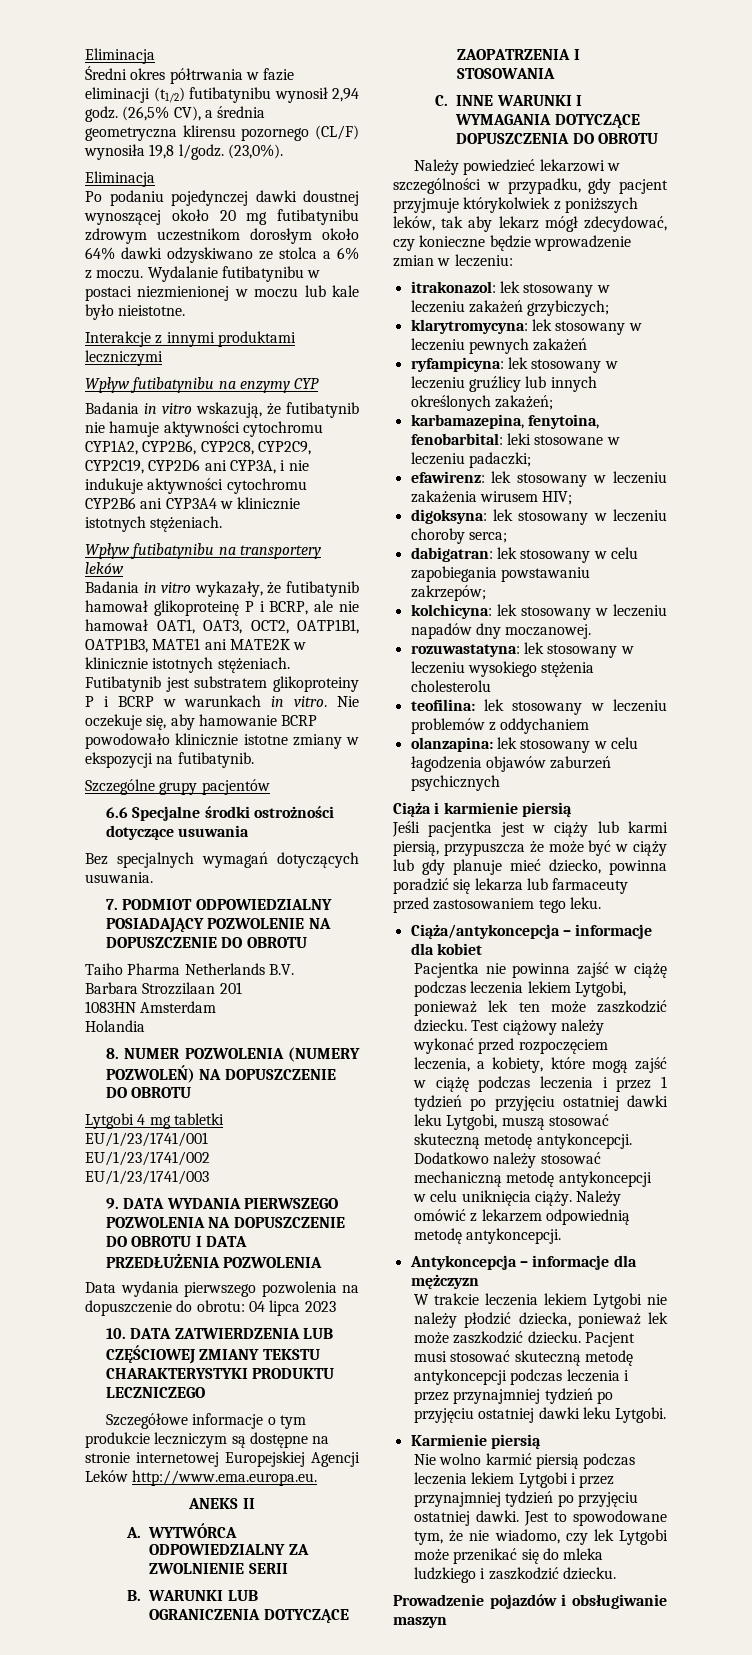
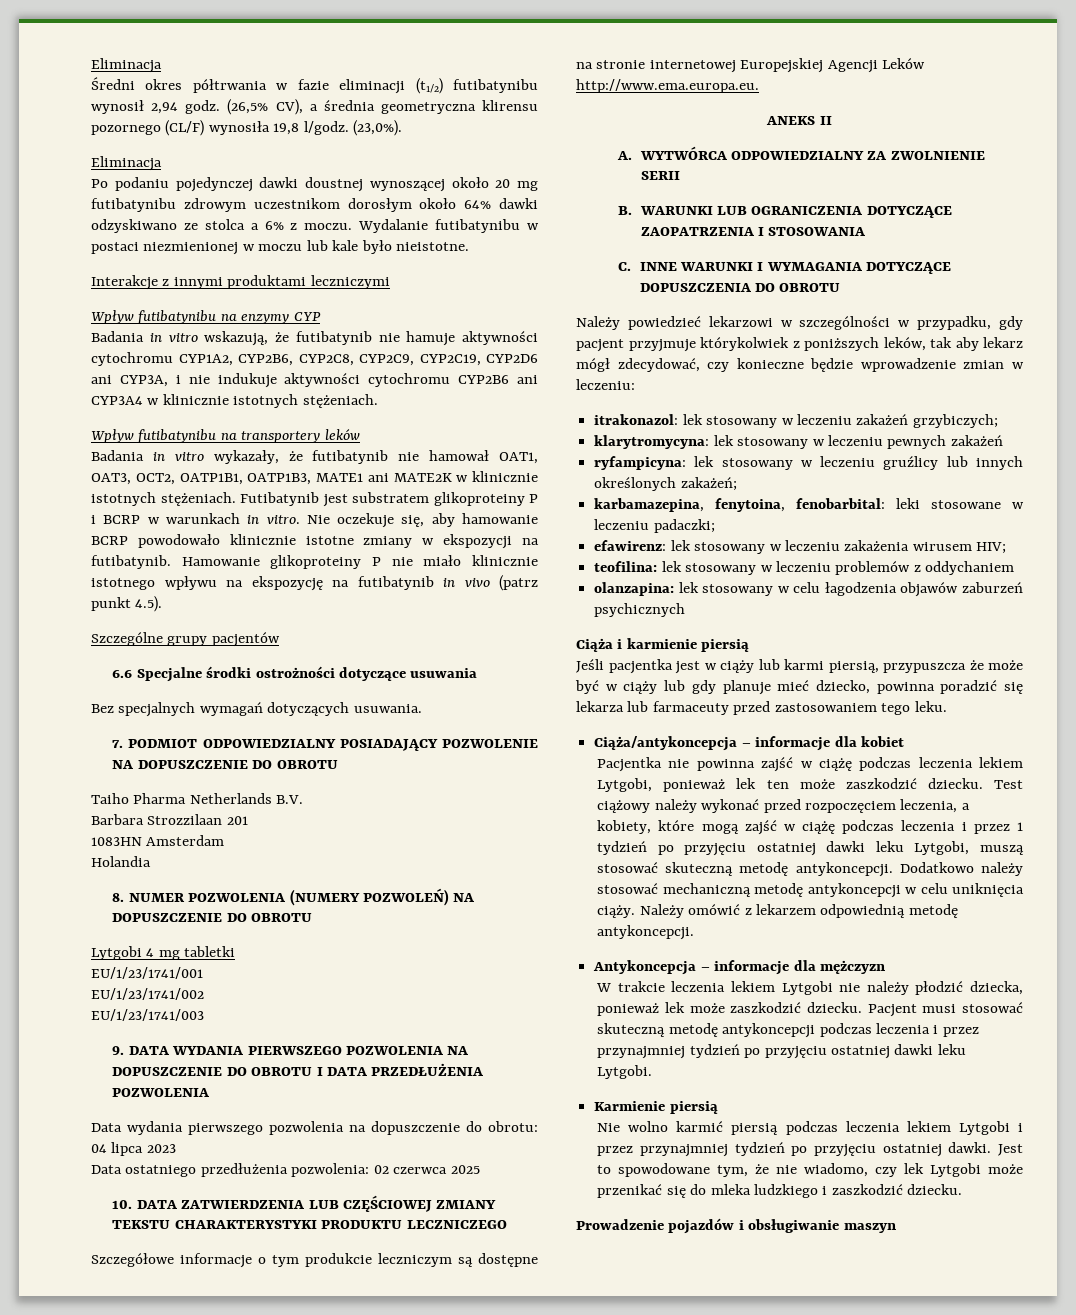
- Badania in vitro wykazały, że futibatynib hamował glikoproteinę P i BCRP, ale nie hamował OAT1, OAT3, OCT2, OATP1B1, OATP1B3, MATE1 ani MATE2K w klinicznie istotnych stężeniach.
+ Badania in vitro wykazały, że futibatynib nie hamował OAT1, OAT3, OCT2, OATP1B1, OATP1B3, MATE1 ani MATE2K w klinicznie istotnych stężeniach.
+ Hamowanie glikoproteiny P nie miało klinicznie istotnego wpływu na ekspozycję na futibatynib in vivo (patrz punkt 4.5).
+ Data ostatniego przedłużenia pozwolenia: 02 czerwca 2025
- digoksyna: lek stosowany w leczeniu choroby serca;
- dabigatran: lek stosowany w celu zapobiegania powstawaniu zakrzepów;
- kolchicyna: lek stosowany w leczeniu napadów dny moczanowej.
- rozuwastatyna: lek stosowany w leczeniu wysokiego stężenia cholesterolu

